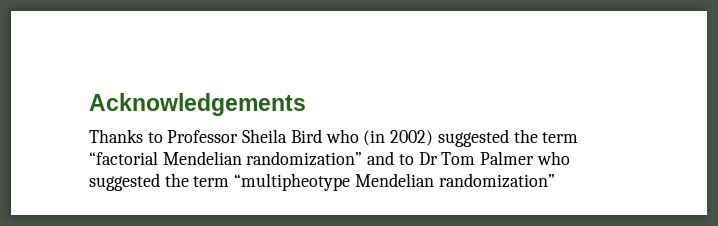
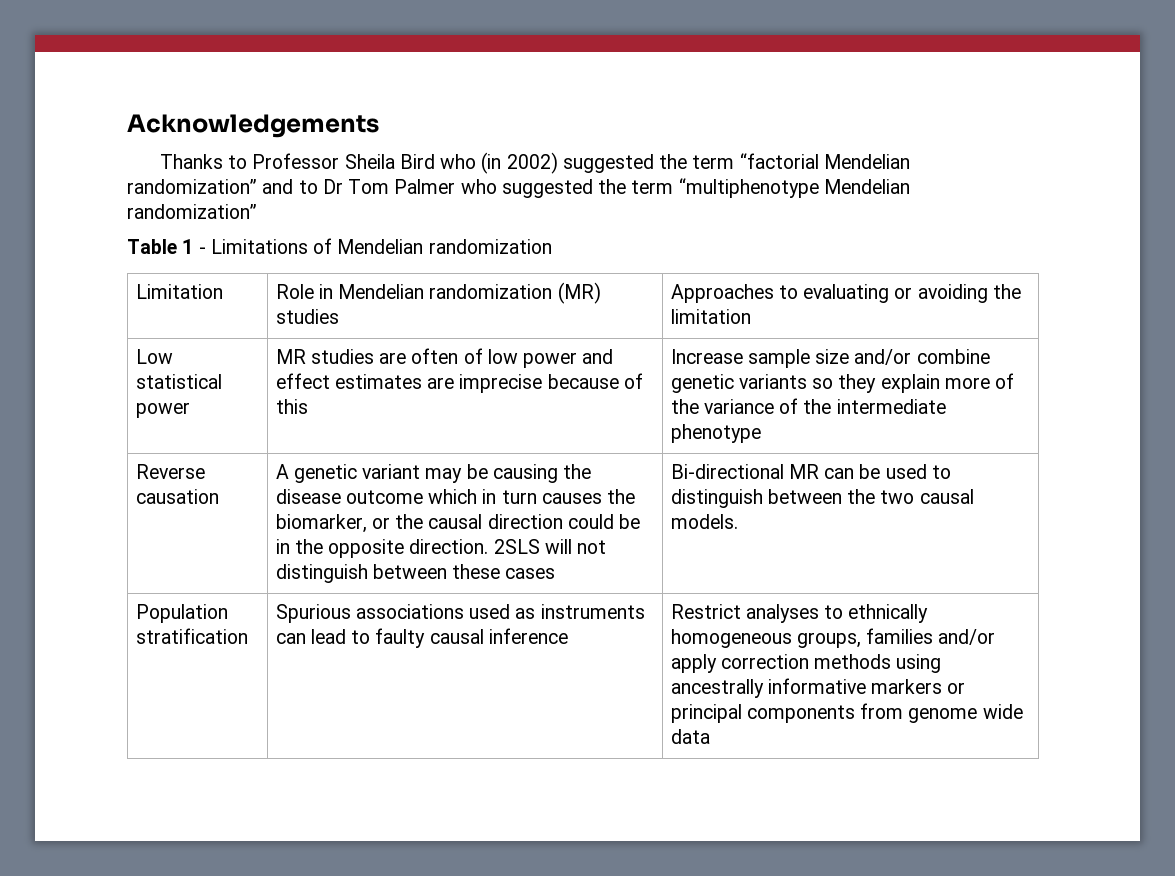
- Thanks to Professor Sheila Bird who (in 2002) suggested the term “factorial Mendelian randomization” and to Dr Tom Palmer who suggested the term “multipheotype Mendelian randomization”
+ Thanks to Professor Sheila Bird who (in 2002) suggested the term “factorial Mendelian randomization” and to Dr Tom Palmer who suggested the term “multiphenotype Mendelian randomization”
+ Table 1 - Limitations of Mendelian randomization
+ Limitation | Role in Mendelian randomization (MR) studies | Approaches to evaluating or avoiding the limitation
+ Low statistical power | MR studies are often of low power and effect estimates are imprecise because of this | Increase sample size and/or combine genetic variants so they explain more of the variance of the intermediate phenotype
+ Reverse causation | A genetic variant may be causing the disease outcome which in turn causes the biomarker, or the causal direction could be in the opposite direction. 2SLS will not distinguish between these cases | Bi-directional MR can be used to distinguish between the two causal models.
+ Population stratification | Spurious associations used as instruments can lead to faulty causal inference | Restrict analyses to ethnically homogeneous groups, families and/or apply correction methods using ancestrally informative markers or principal components from genome wide data

